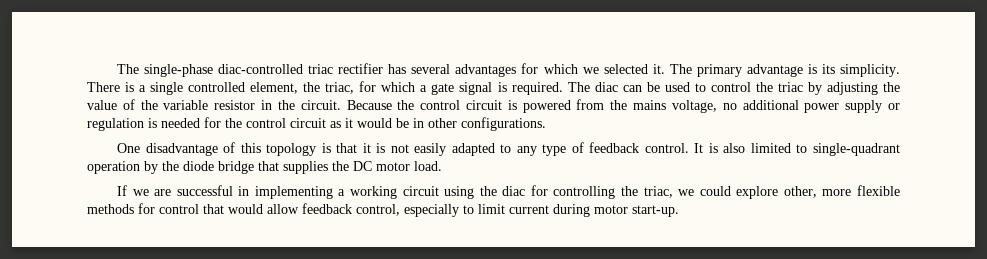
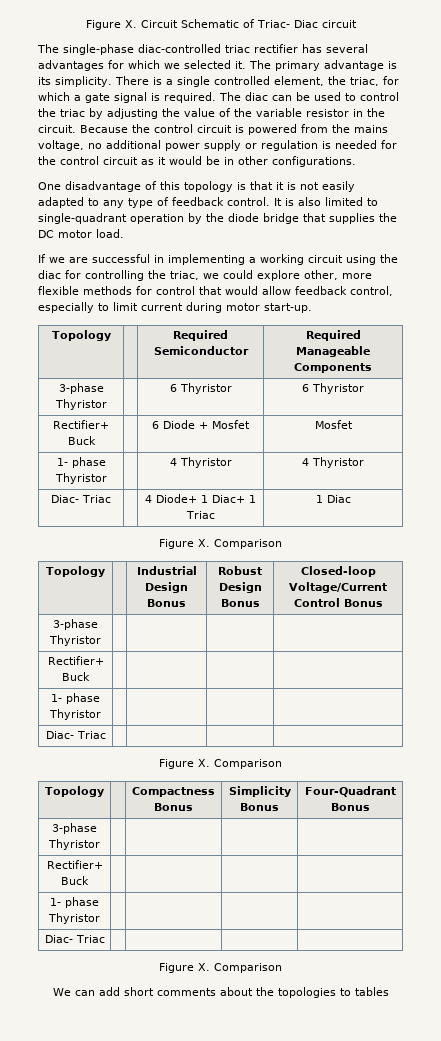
+ Figure X. Circuit Schematic of Triac- Diac circuit
+ Topology | | Required Semiconductor | Required Manageable Components
+ 3-phase Thyristor | | 6 Thyristor | 6 Thyristor
+ Rectifier+ Buck | | 6 Diode + Mosfet | Mosfet
+ 1- phase Thyristor | | 4 Thyristor | 4 Thyristor
+ Diac- Triac | | 4 Diode+ 1 Diac+ 1 Triac | 1 Diac
+ Figure X. Comparison
+ Topology | | Industrial Design Bonus | Robust Design Bonus | Closed-loop Voltage/Current Control Bonus
+ 3-phase Thyristor | | | |
+ Rectifier+ Buck | | | |
+ 1- phase Thyristor | | | |
+ Diac- Triac | | | |
+ Figure X. Comparison
+ Topology | | Compactness Bonus | Simplicity Bonus | Four-Quadrant Bonus
+ 3-phase Thyristor | | | |
+ Rectifier+ Buck | | | |
+ 1- phase Thyristor | | | |
+ Diac- Triac | | | |
+ Figure X. Comparison
+ We can add short comments about the topologies to tables

